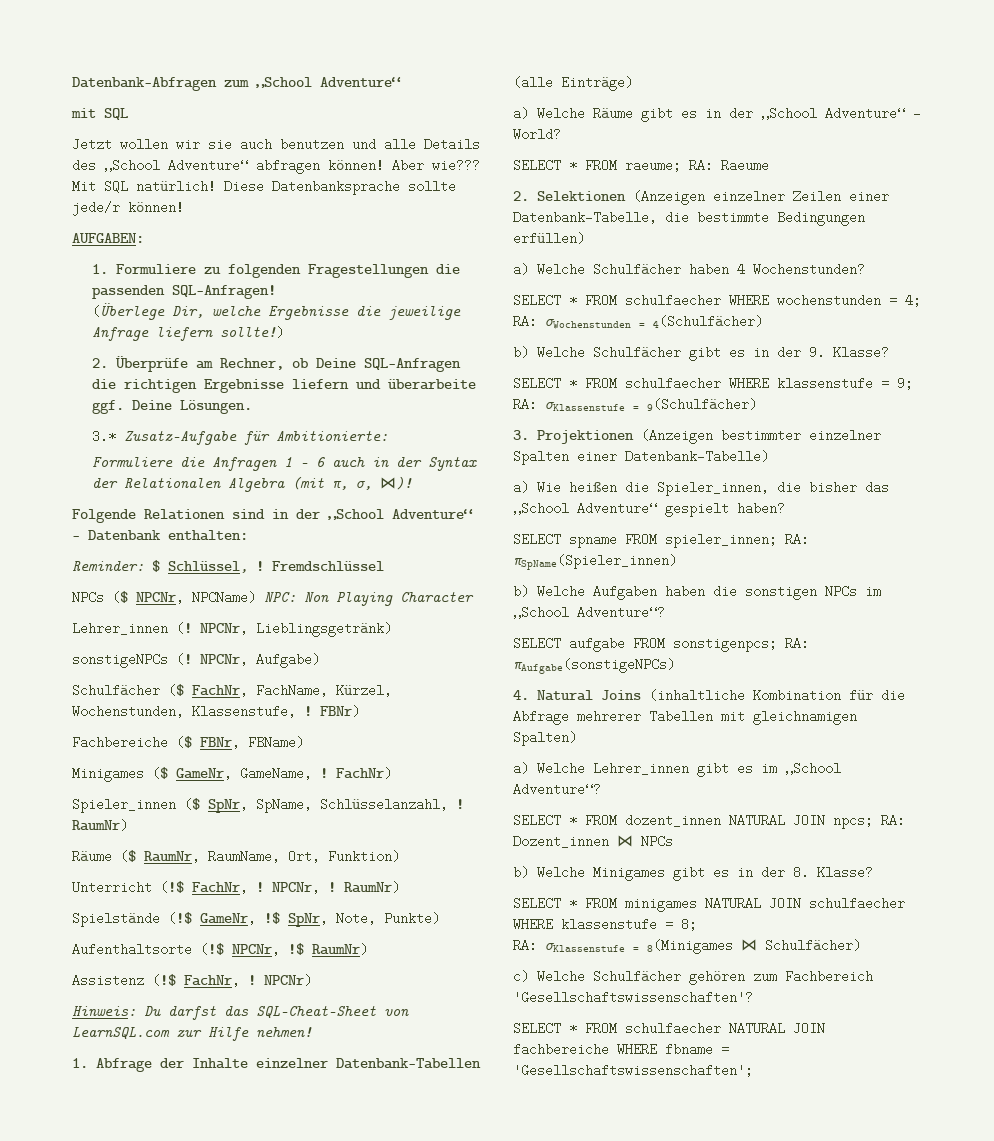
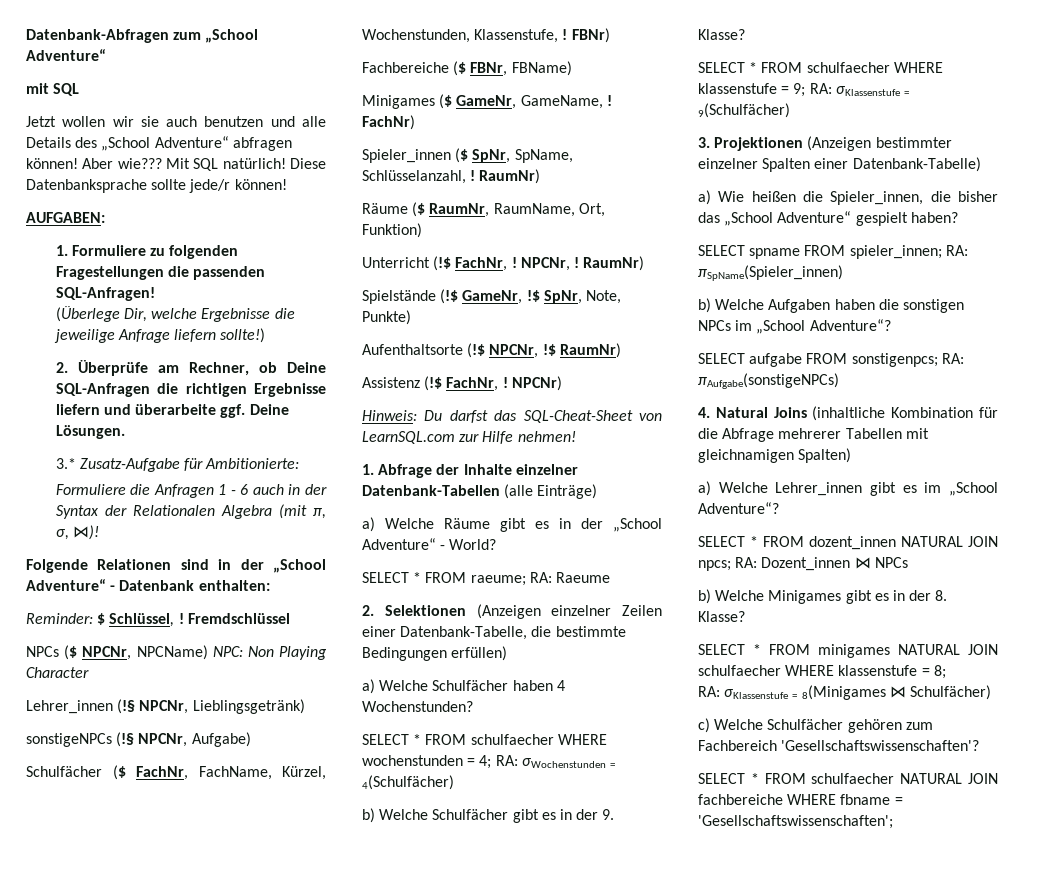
- Lehrer_innen (! NPCNr, Lieblingsgetränk)
+ Lehrer_innen (!§ NPCNr, Lieblingsgetränk)
- sonstigeNPCs (! NPCNr, Aufgabe)
+ sonstigeNPCs (!§ NPCNr, Aufgabe)

